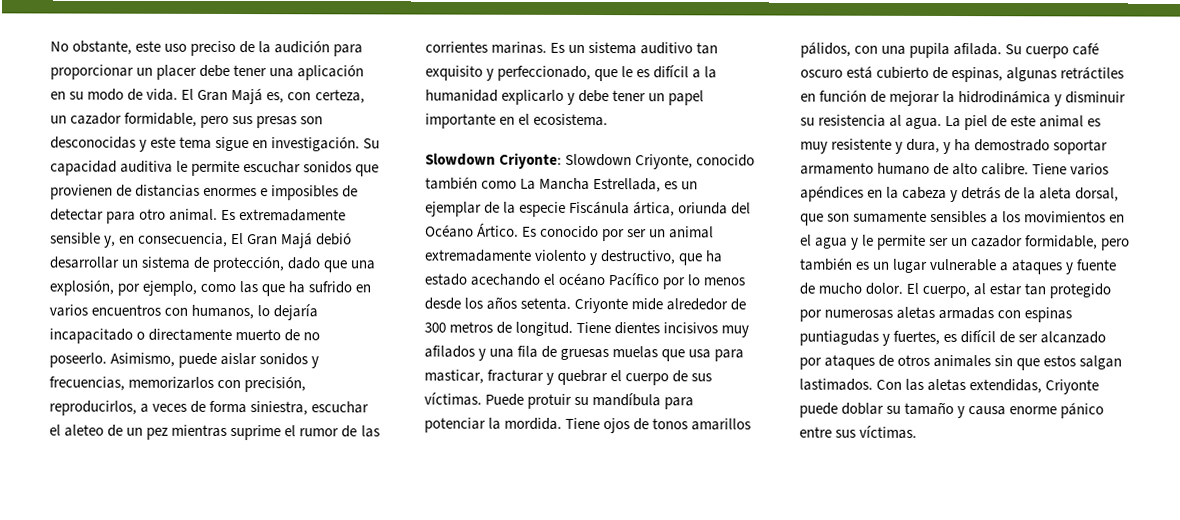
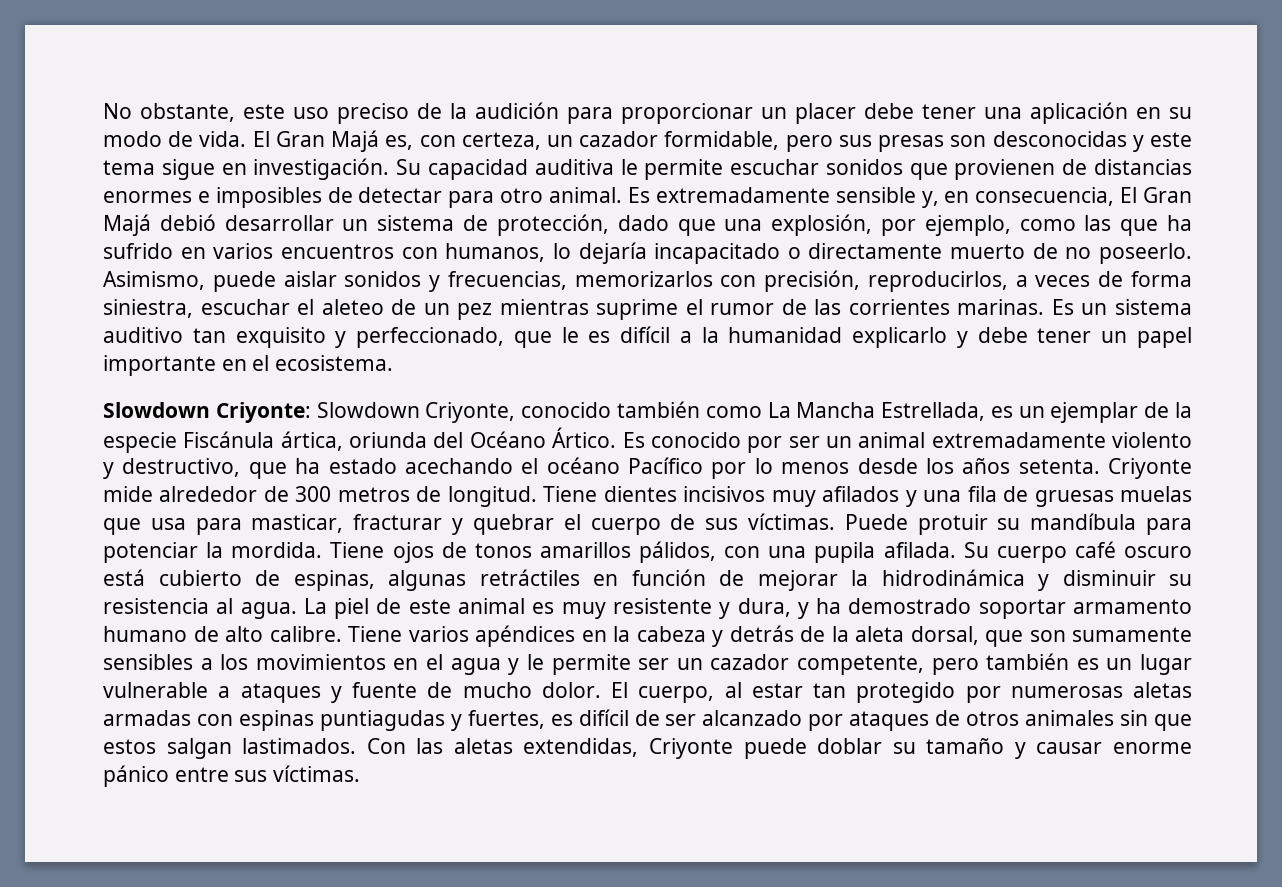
- Tiene varios apéndices en la cabeza y detrás de la aleta dorsal, que son sumamente sensibles a los movimientos en el agua y le permite ser un cazador formidable, pero también es un lugar vulnerable a ataques y fuente de mucho dolor.
+ Tiene varios apéndices en la cabeza y detrás de la aleta dorsal, que son sumamente sensibles a los movimientos en el agua y le permite ser un cazador competente, pero también es un lugar vulnerable a ataques y fuente de mucho dolor.
- Con las aletas extendidas, Criyonte puede doblar su tamaño y causa enorme pánico entre sus víctimas.
+ Con las aletas extendidas, Criyonte puede doblar su tamaño y causar enorme pánico entre sus víctimas.

